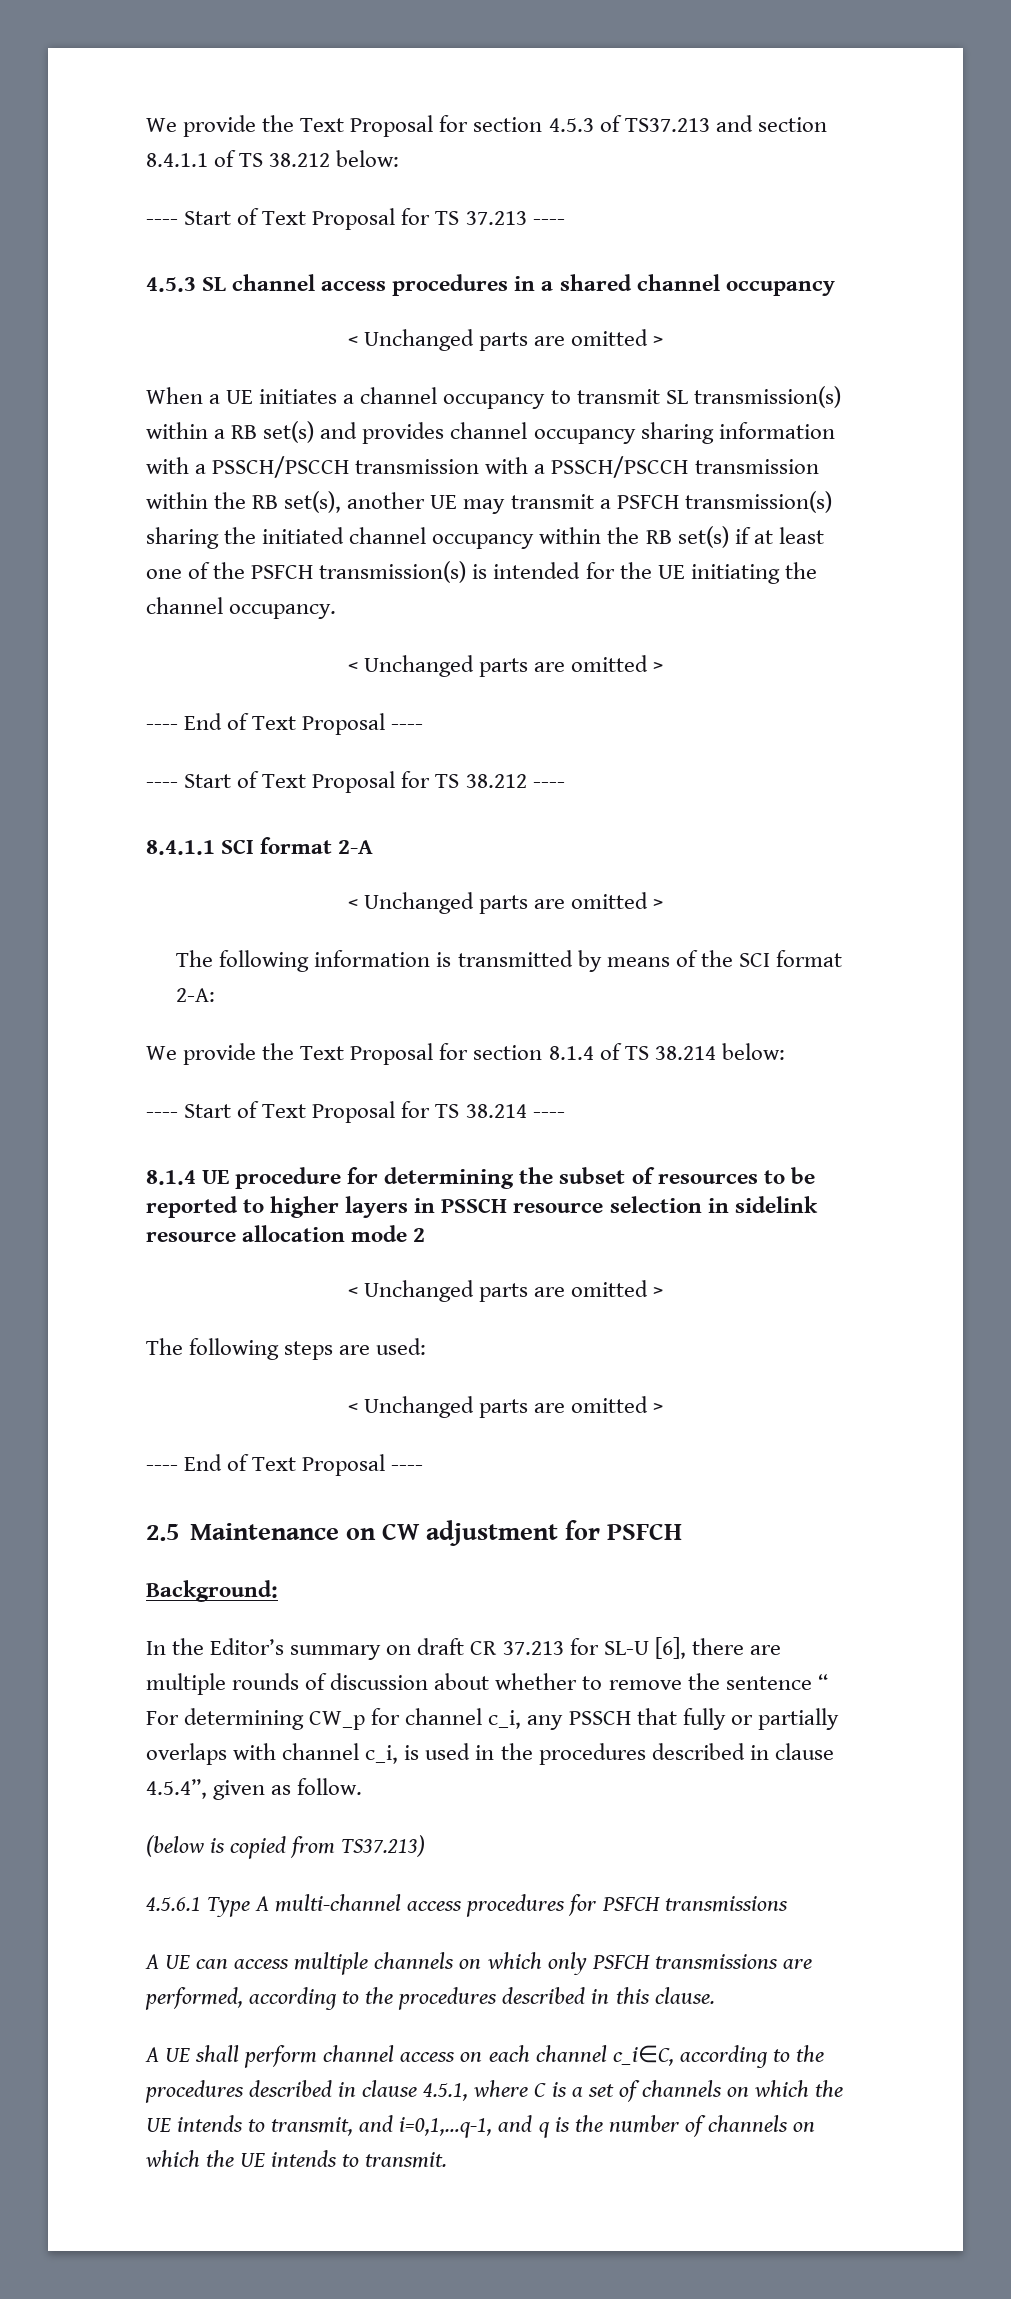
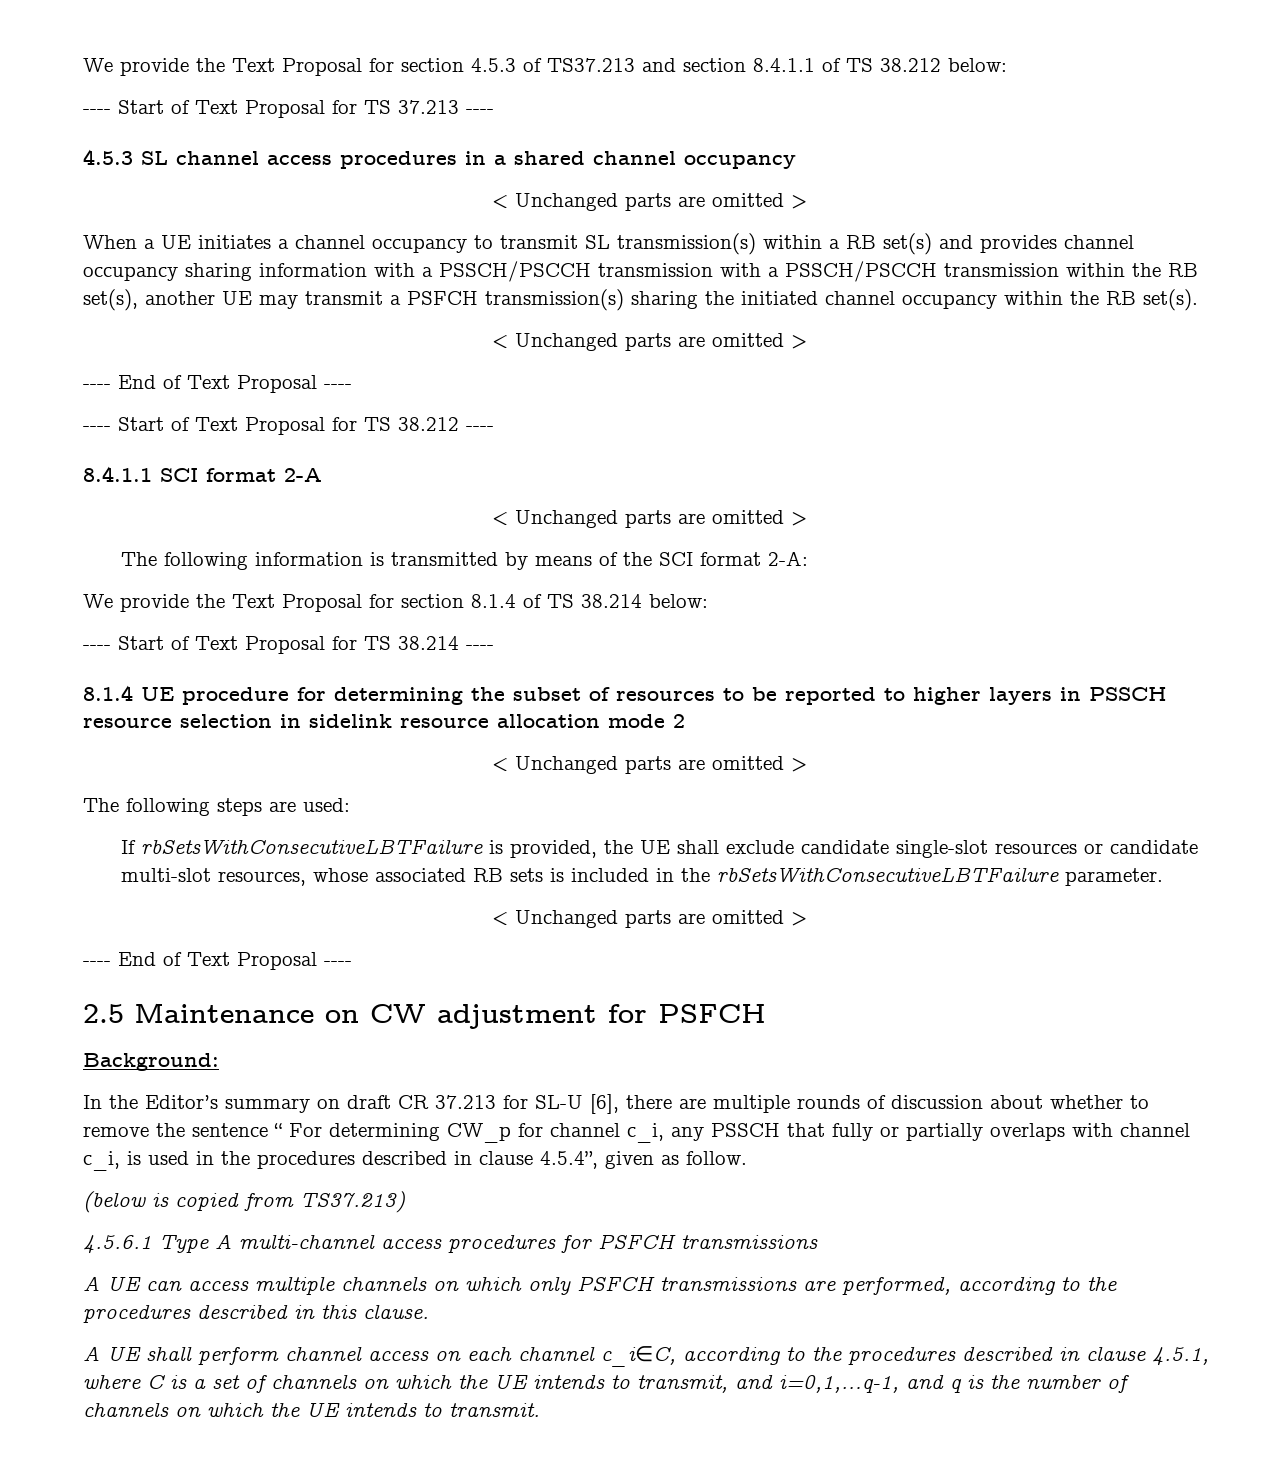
- When a UE initiates a channel occupancy to transmit SL transmission(s) within a RB set(s) and provides channel occupancy sharing information with a PSSCH/PSCCH transmission with a PSSCH/PSCCH transmission within the RB set(s), another UE may transmit a PSFCH transmission(s) sharing the initiated channel occupancy within the RB set(s) if at least one of the PSFCH transmission(s) is intended for the UE initiating the channel occupancy.
+ When a UE initiates a channel occupancy to transmit SL transmission(s) within a RB set(s) and provides channel occupancy sharing information with a PSSCH/PSCCH transmission with a PSSCH/PSCCH transmission within the RB set(s), another UE may transmit a PSFCH transmission(s) sharing the initiated channel occupancy within the RB set(s).
+ If rbSetsWithConsecutiveLBTFailure is provided, the UE shall exclude candidate single-slot resources or candidate multi-slot resources, whose associated RB sets is included in the rbSetsWithConsecutiveLBTFailure parameter.

